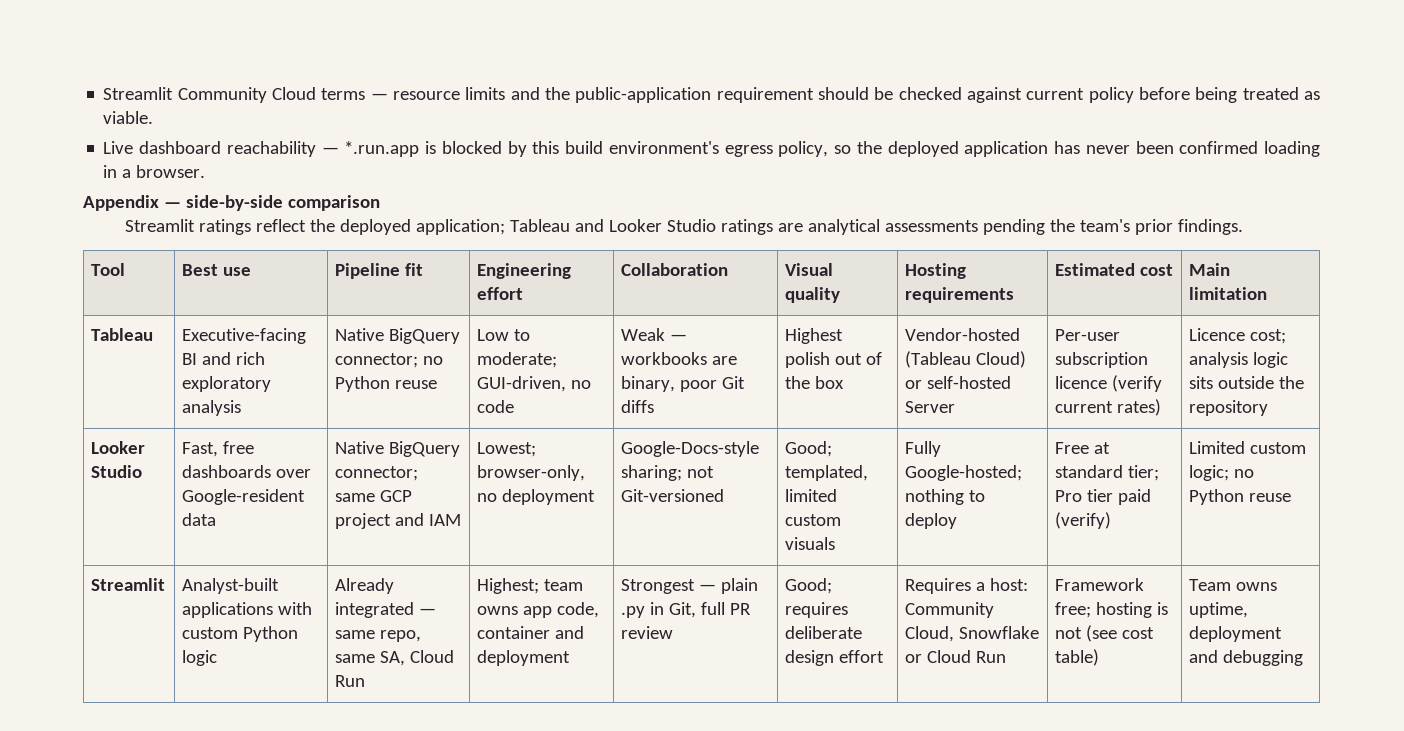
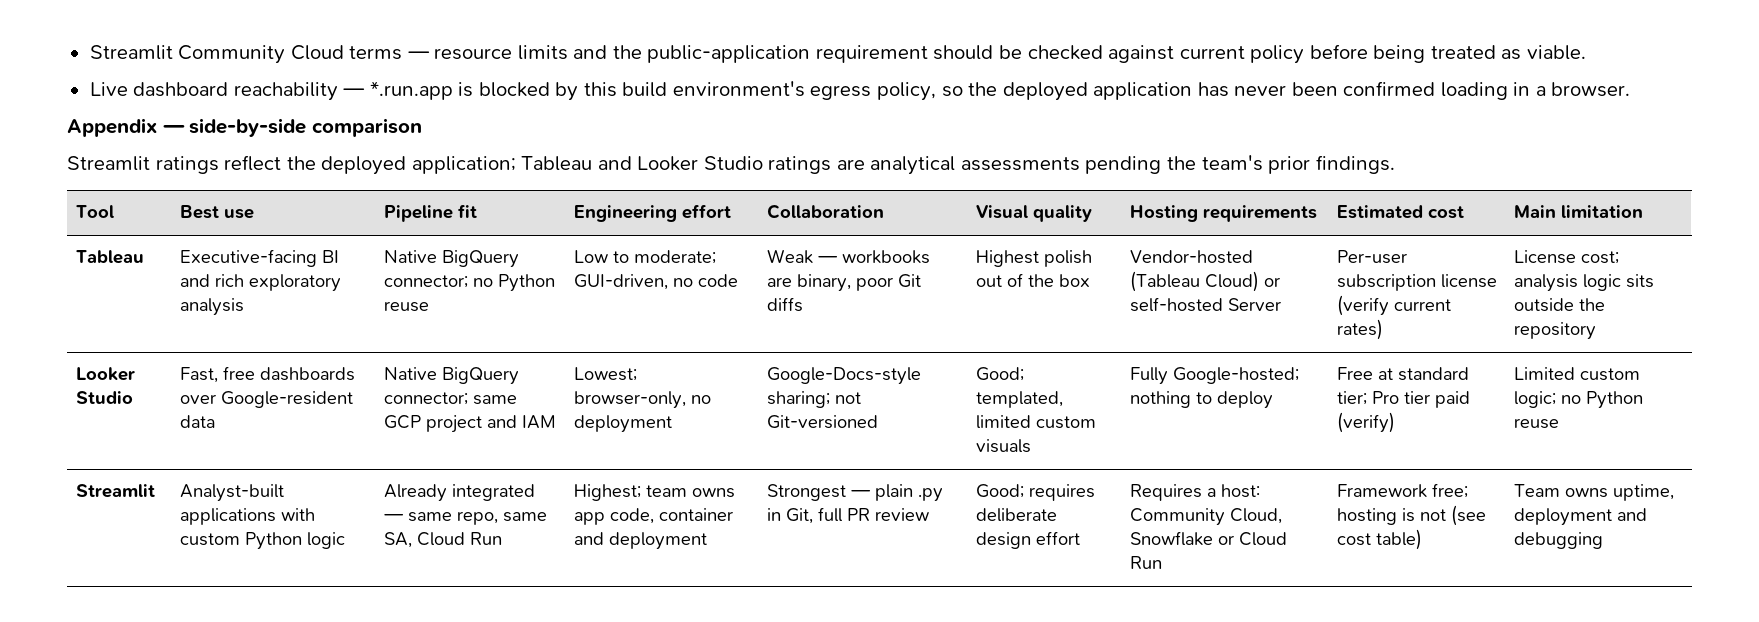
- Per-user subscription licence (verify current rates)
+ Per-user subscription license (verify current rates)
- Licence cost; analysis logic sits outside the repository
+ License cost; analysis logic sits outside the repository

